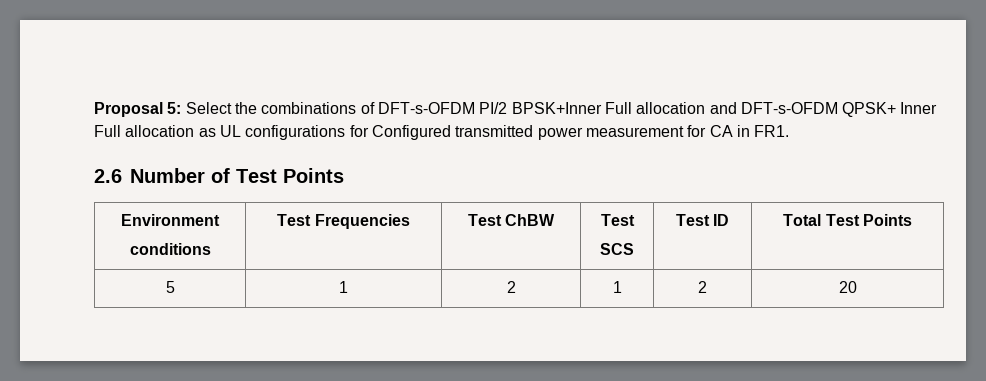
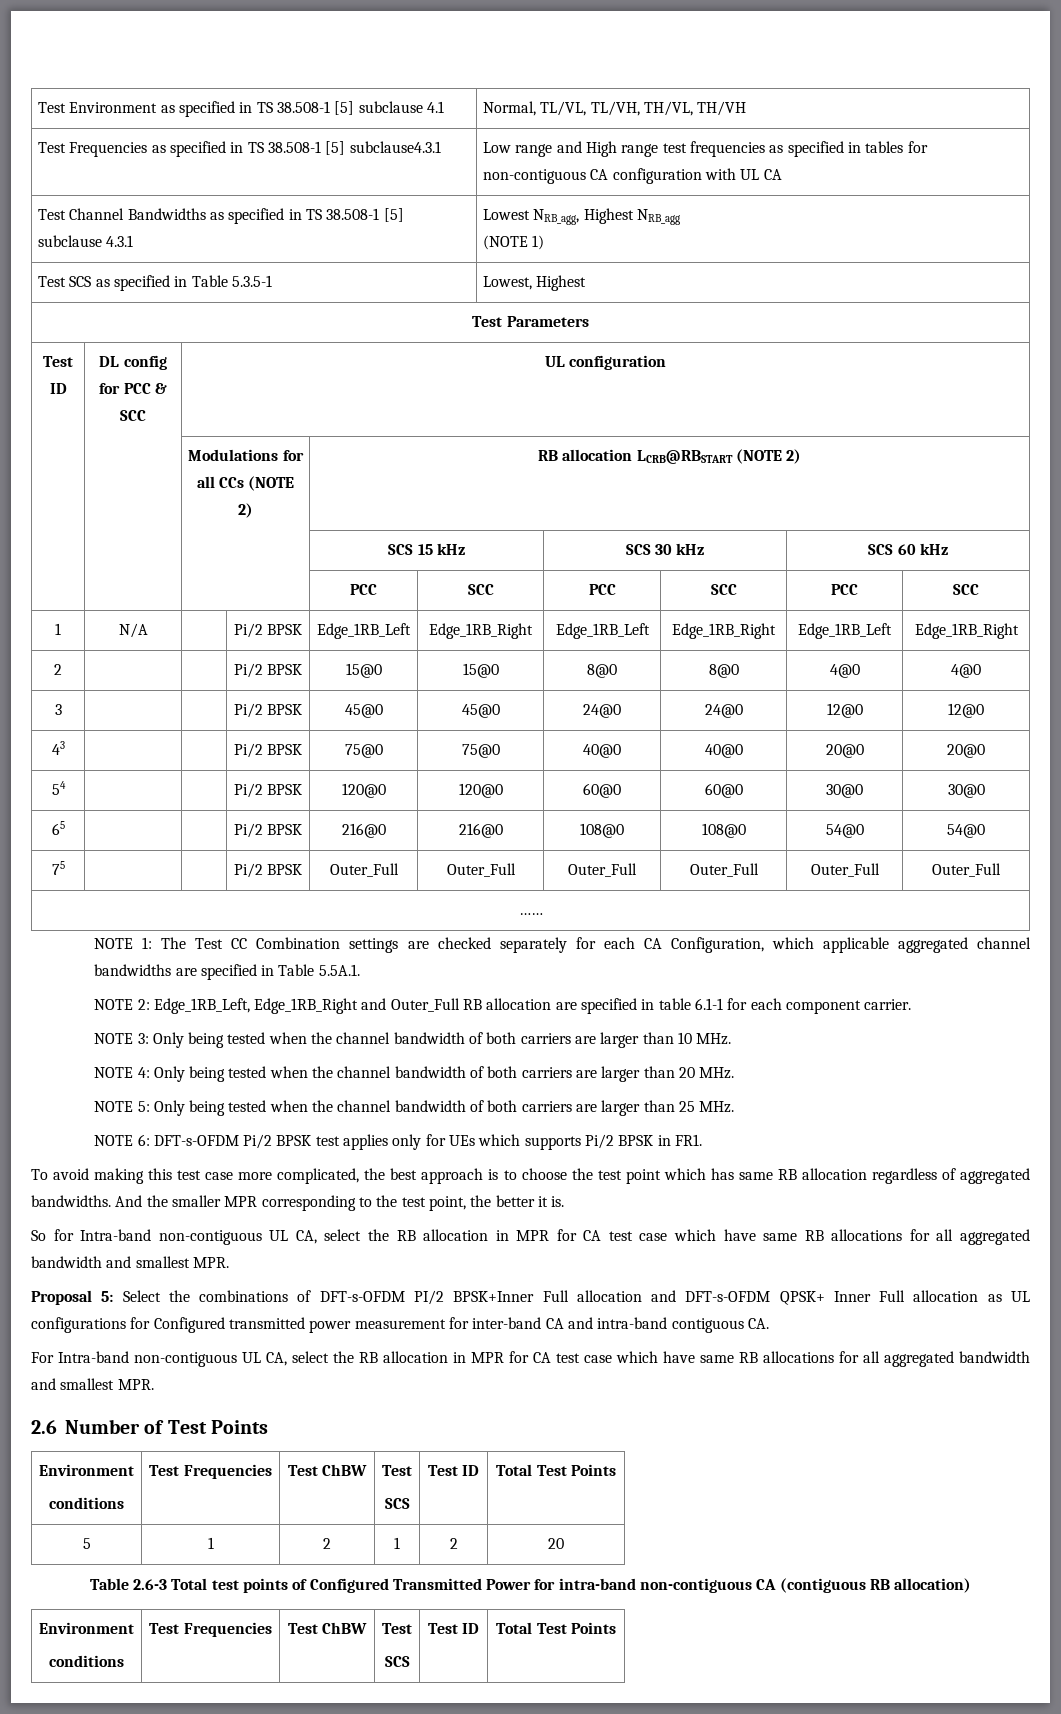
+ Test Environment as specified in TS 38.508-1 [5] subclause 4.1 | Normal, TL/VL, TL/VH, TH/VL, TH/VH
+ Test Frequencies as specified in TS 38.508-1 [5] subclause4.3.1 | Low range and High range test frequencies as specified in tables for non-contiguous CA configuration with UL CA
+ Test Channel Bandwidths as specified in TS 38.508-1 [5] subclause 4.3.1 | Lowest NRB_agg, Highest NRB_agg
+ (NOTE 1)
+ Test SCS as specified in Table 5.3.5-1 | Lowest, Highest
+ Test Parameters
+ Test ID | DL config for PCC & SCC | UL configuration
+ | | Modulations for all CCs (NOTE 2) | RB allocation LCRB@RBSTART (NOTE 2)
+ | | | SCS 15 kHz | SCS 30 kHz | SCS 60 kHz
+ | | | PCC | SCC | PCC | SCC | PCC | SCC
+ 1 | N/A | | Pi/2 BPSK | Edge_1RB_Left | Edge_1RB_Right | Edge_1RB_Left | Edge_1RB_Right | Edge_1RB_Left | Edge_1RB_Right
+ 2 | | | Pi/2 BPSK | 15@0 | 15@0 | 8@0 | 8@0 | 4@0 | 4@0
+ 3 | | | Pi/2 BPSK | 45@0 | 45@0 | 24@0 | 24@0 | 12@0 | 12@0
+ 43 | | | Pi/2 BPSK | 75@0 | 75@0 | 40@0 | 40@0 | 20@0 | 20@0
+ 54 | | | Pi/2 BPSK | 120@0 | 120@0 | 60@0 | 60@0 | 30@0 | 30@0
+ 65 | | | Pi/2 BPSK | 216@0 | 216@0 | 108@0 | 108@0 | 54@0 | 54@0
+ 75 | | | Pi/2 BPSK | Outer_Full | Outer_Full | Outer_Full | Outer_Full | Outer_Full | Outer_Full
+ ……
+ NOTE 1: The Test CC Combination settings are checked separately for each CA Configuration, which applicable aggregated channel bandwidths are specified in Table 5.5A.1.
+ NOTE 2: Edge_1RB_Left, Edge_1RB_Right and Outer_Full RB allocation are specified in table 6.1-1 for each component carrier.
+ NOTE 3: Only being tested when the channel bandwidth of both carriers are larger than 10 MHz.
+ NOTE 4: Only being tested when the channel bandwidth of both carriers are larger than 20 MHz.
+ NOTE 5: Only being tested when the channel bandwidth of both carriers are larger than 25 MHz.
+ NOTE 6: DFT-s-OFDM Pi/2 BPSK test applies only for UEs which supports Pi/2 BPSK in FR1.
+ To avoid making this test case more complicated, the best approach is to choose the test point which has same RB allocation regardless of aggregated bandwidths. And the smaller MPR corresponding to the test point, the better it is.
+ So for Intra-band non-contiguous UL CA, select the RB allocation in MPR for CA test case which have same RB allocations for all aggregated bandwidth and smallest MPR.
- Proposal 5: Select the combinations of DFT-s-OFDM PI/2 BPSK+Inner Full allocation and DFT-s-OFDM QPSK+ Inner Full allocation as UL configurations for Configured transmitted power measurement for CA in FR1.
+ Proposal 5: Select the combinations of DFT-s-OFDM PI/2 BPSK+Inner Full allocation and DFT-s-OFDM QPSK+ Inner Full allocation as UL configurations for Configured transmitted power measurement for inter-band CA and intra-band contiguous CA.
+ For Intra-band non-contiguous UL CA, select the RB allocation in MPR for CA test case which have same RB allocations for all aggregated bandwidth and smallest MPR.
+ Table 2.6-3 Total test points of Configured Transmitted Power for intra-band non-contiguous CA (contiguous RB allocation)
+ Environment
+ conditions | Test Frequencies | Test ChBW | Test
+ SCS | Test ID | Total Test Points

